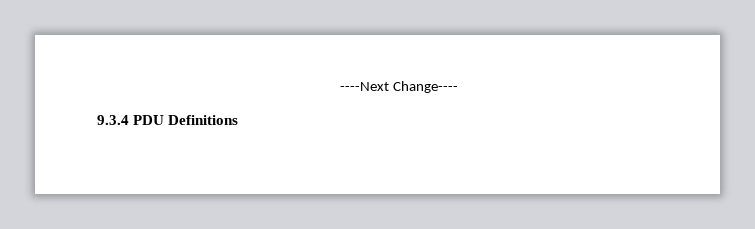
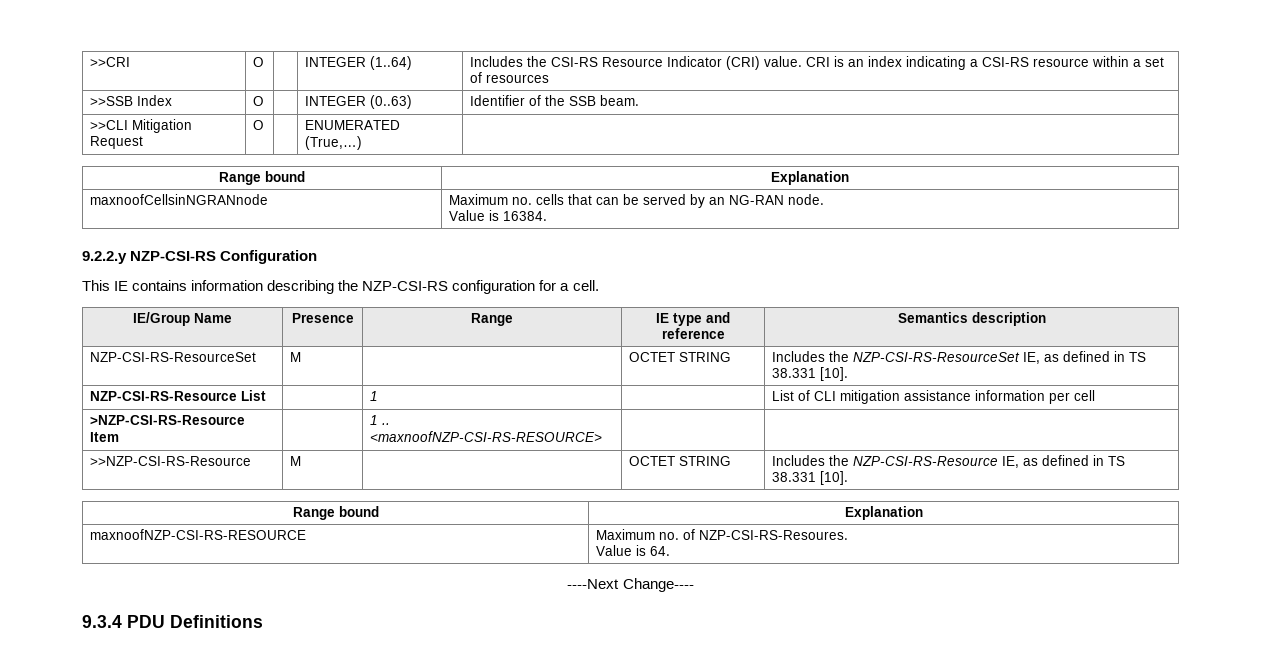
+ >>CRI | O | | INTEGER (1..64) | Includes the CSI-RS Resource Indicator (CRI) value. CRI is an index indicating a CSI-RS resource within a set of resources
+ >>SSB Index | O | | INTEGER (0..63) | Identifier of the SSB beam.
+ >>CLI Mitigation Request | O | | ENUMERATED (True,…) |
+ Range bound | Explanation
+ maxnoofCellsinNGRANnode | Maximum no. cells that can be served by an NG-RAN node.
+ Value is 16384.
+ 9.2.2.y NZP-CSI-RS Configuration
+ This IE contains information describing the NZP-CSI-RS configuration for a cell.
+ IE/Group Name | Presence | Range | IE type and reference | Semantics description
+ NZP-CSI-RS-ResourceSet | M | | OCTET STRING | Includes the NZP-CSI-RS-ResourceSet IE, as defined in TS 38.331 [10].
+ NZP-CSI-RS-Resource List | | 1 | | List of CLI mitigation assistance information per cell
+ >NZP-CSI-RS-Resource Item | | 1 .. <maxnoofNZP-CSI-RS-RESOURCE> | |
+ >>NZP-CSI-RS-Resource | M | | OCTET STRING | Includes the NZP-CSI-RS-Resource IE, as defined in TS 38.331 [10].
+ Range bound | Explanation
+ maxnoofNZP-CSI-RS-RESOURCE | Maximum no. of NZP-CSI-RS-Resoures.
+ Value is 64.

